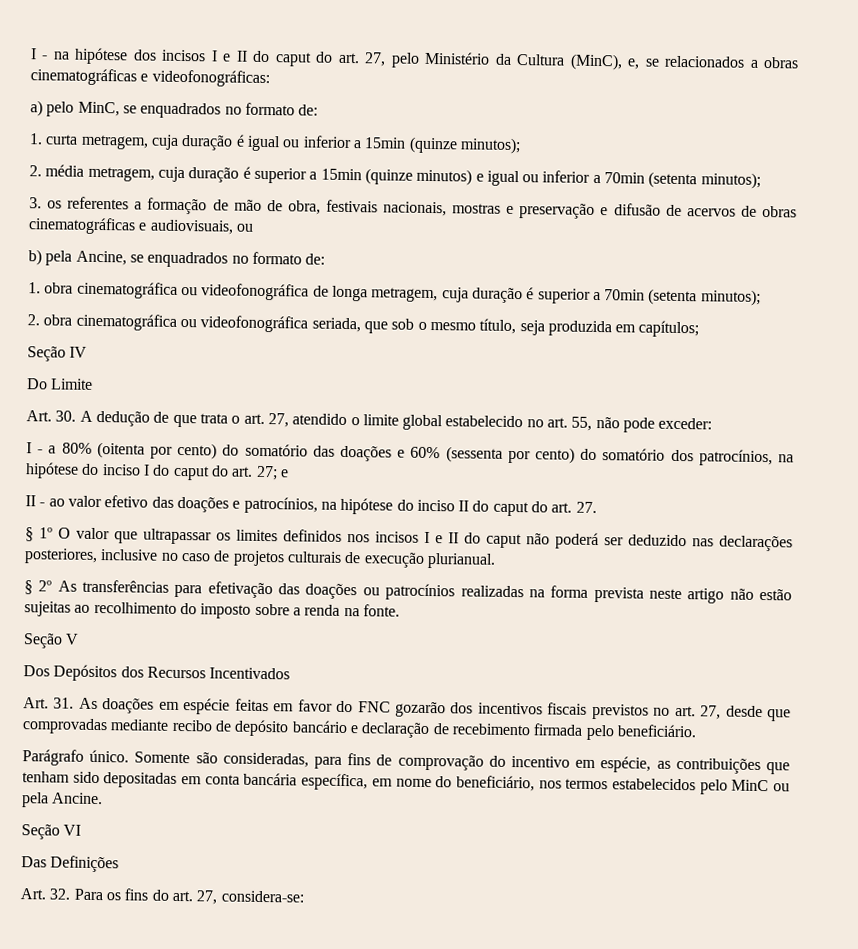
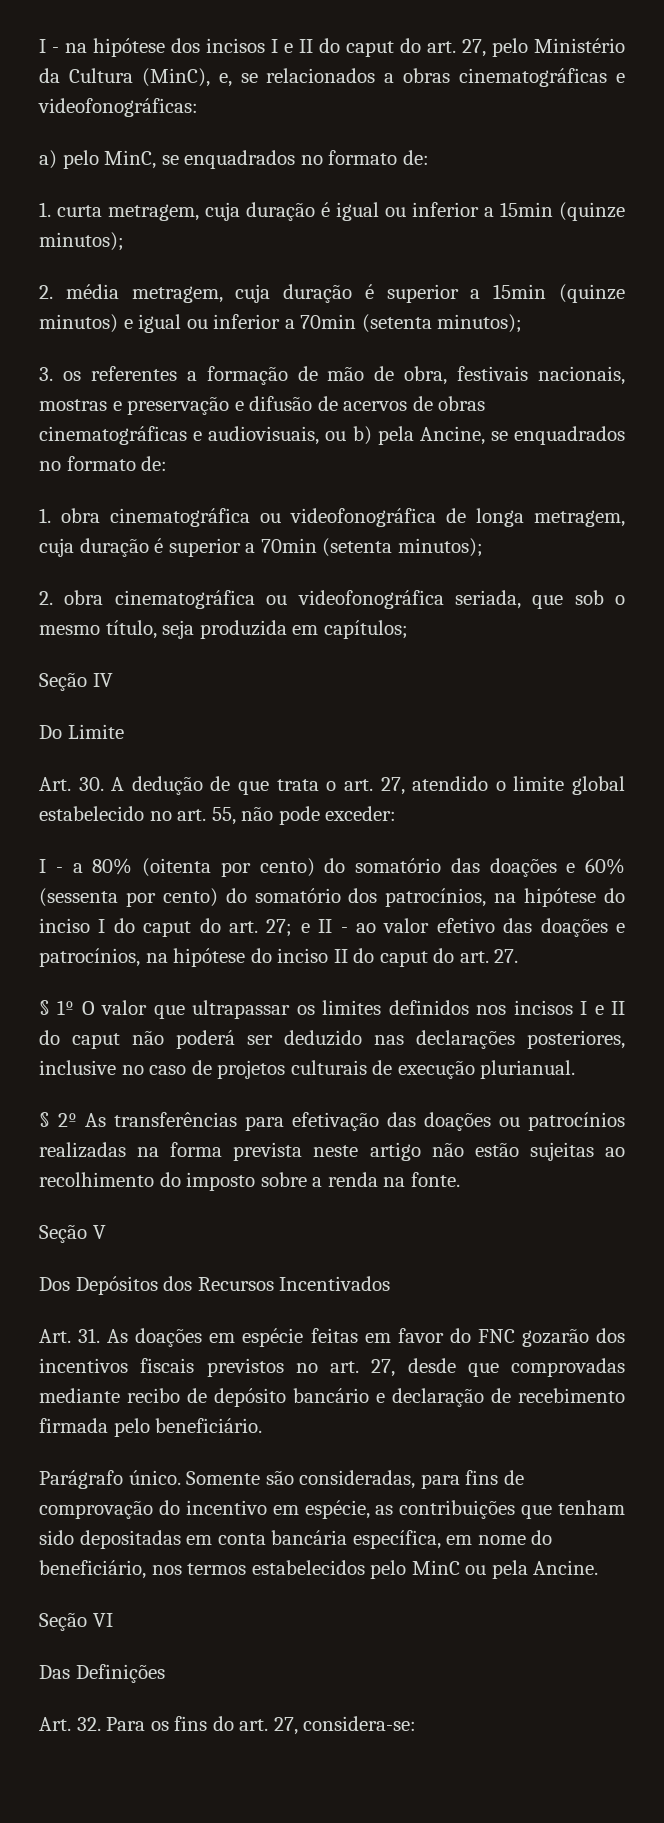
- 3. os referentes a formação de mão de obra, festivais nacionais, mostras e preservação e difusão de acervos de obras cinematográficas e audiovisuais, ou
- b) pela Ancine, se enquadrados no formato de:
+ 3. os referentes a formação de mão de obra, festivais nacionais, mostras e preservação e difusão de acervos de obras cinematográficas e audiovisuais, ou b) pela Ancine, se enquadrados no formato de:
- I - a 80% (oitenta por cento) do somatório das doações e 60% (sessenta por cento) do somatório dos patrocínios, na hipótese do inciso I do caput do art. 27; e
- II - ao valor efetivo das doações e patrocínios, na hipótese do inciso II do caput do art. 27.
+ I - a 80% (oitenta por cento) do somatório das doações e 60% (sessenta por cento) do somatório dos patrocínios, na hipótese do inciso I do caput do art. 27; e II - ao valor efetivo das doações e patrocínios, na hipótese do inciso II do caput do art. 27.

